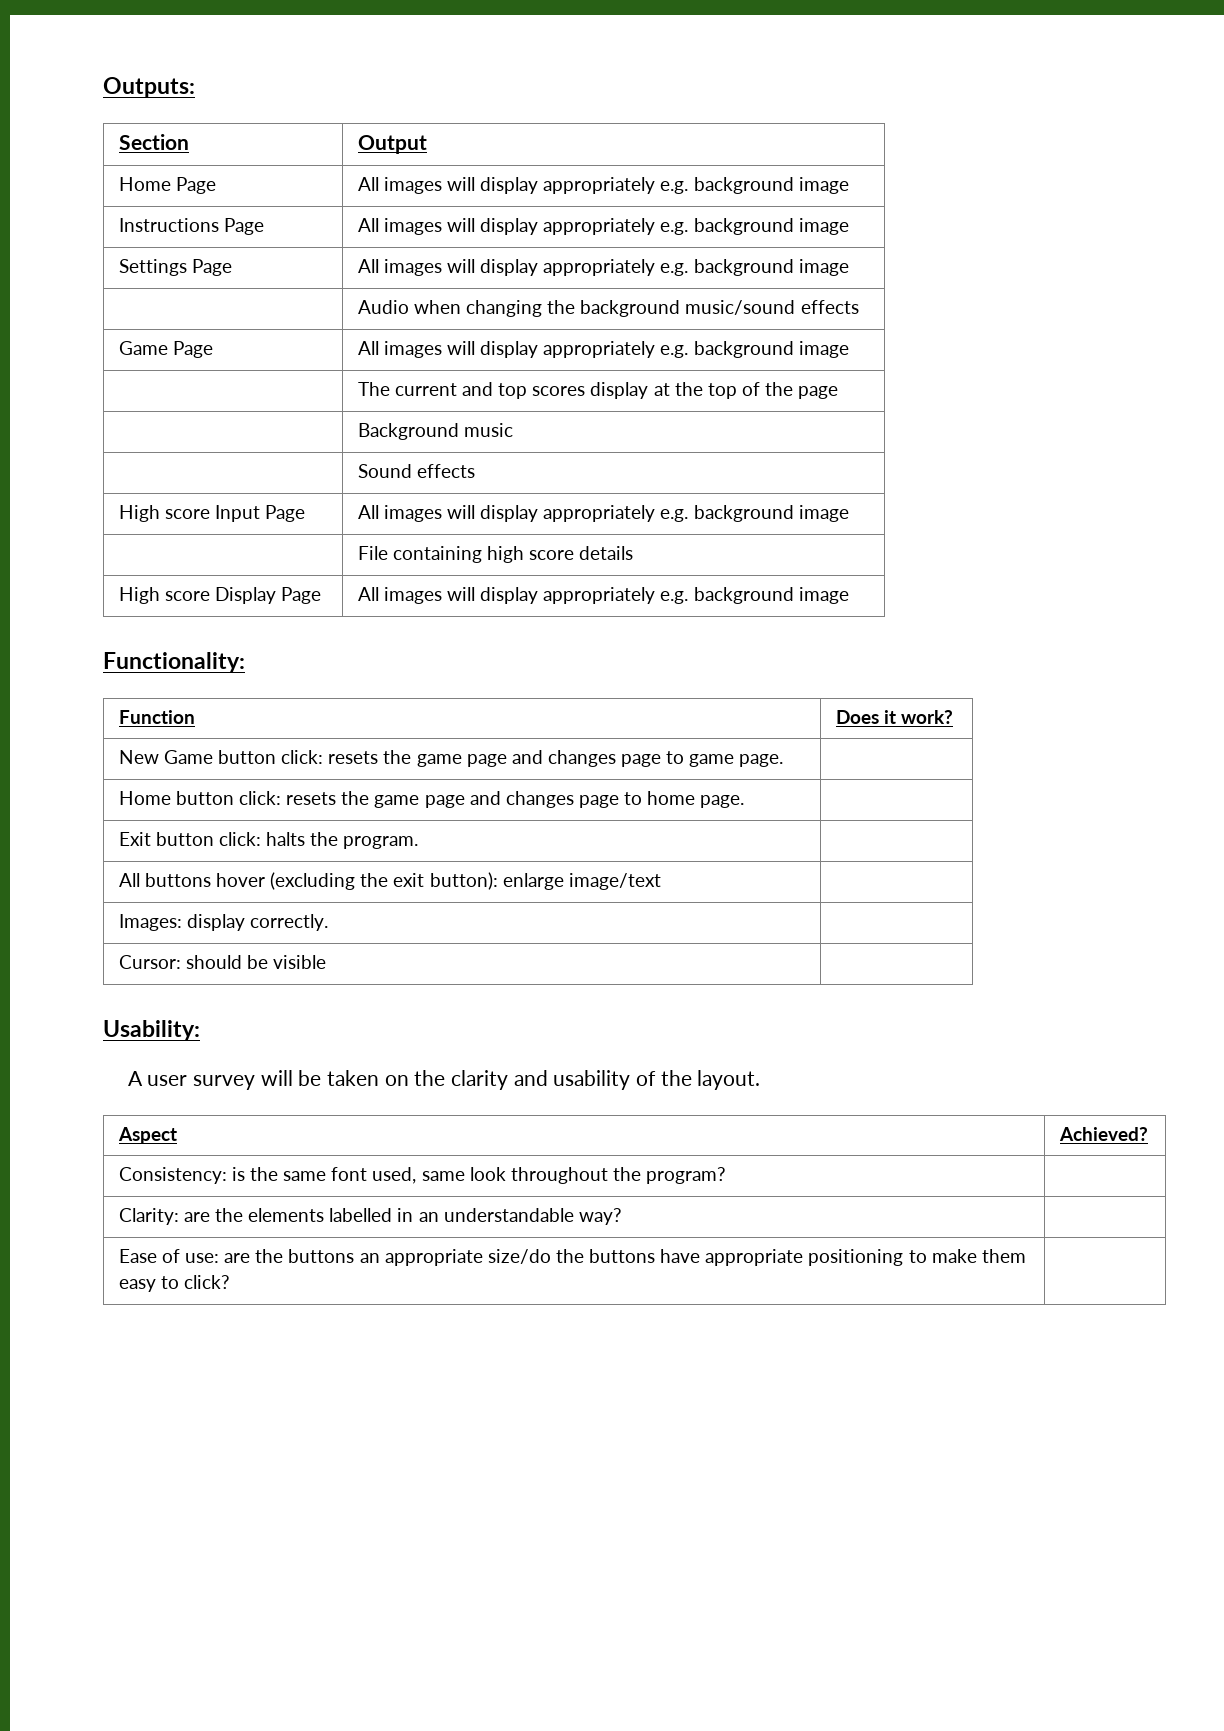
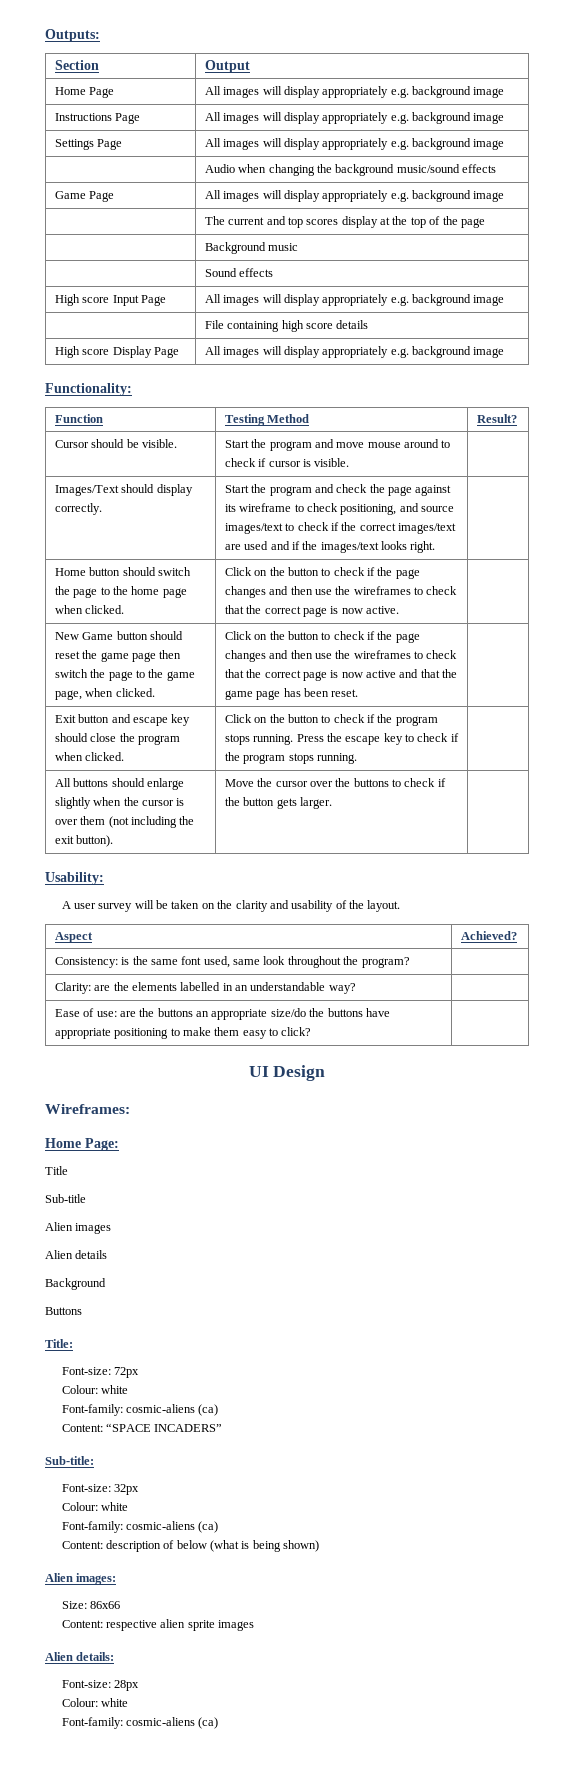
- Function | Does it work?
+ Function | Testing Method | Result?
+ Cursor should be visible. | Start the program and move mouse around to check if cursor is visible. |
+ Images/Text should display correctly. | Start the program and check the page against its wireframe to check positioning, and source images/text to check if the correct images/text are used and if the images/text looks right. |
+ Home button should switch the page to the home page when clicked. | Click on the button to check if the page changes and then use the wireframes to check that the correct page is now active. |
- New Game button click: resets the game page and changes page to game page. |
- Home button click: resets the game page and changes page to home page. |
- Exit button click: halts the program. |
- All buttons hover (excluding the exit button): enlarge image/text |
- Images: display correctly. |
- Cursor: should be visible |
+ New Game button should reset the game page then switch the page to the game page, when clicked. | Click on the button to check if the page changes and then use the wireframes to check that the correct page is now active and that the game page has been reset. |
+ Exit button and escape key should close the program when clicked. | Click on the button to check if the program stops running. Press the escape key to check if the program stops running. |
+ All buttons should enlarge slightly when the cursor is over them (not including the exit button). | Move the cursor over the buttons to check if the button gets larger. |
+ UI Design
+ Wireframes:
+ Home Page:
+ Title
+ Sub-title
+ Alien images
+ Alien details
+ Background
+ Buttons
+ Title:
+ Font-size: 72px
+ Colour: white
+ Font-family: cosmic-aliens (ca)
+ Content: “SPACE INCADERS”
+ Sub-title:
+ Font-size: 32px
+ Colour: white
+ Font-family: cosmic-aliens (ca)
+ Content: description of below (what is being shown)
+ Alien images:
+ Size: 86x66
+ Content: respective alien sprite images
+ Alien details:
+ Font-size: 28px
+ Colour: white
+ Font-family: cosmic-aliens (ca)

